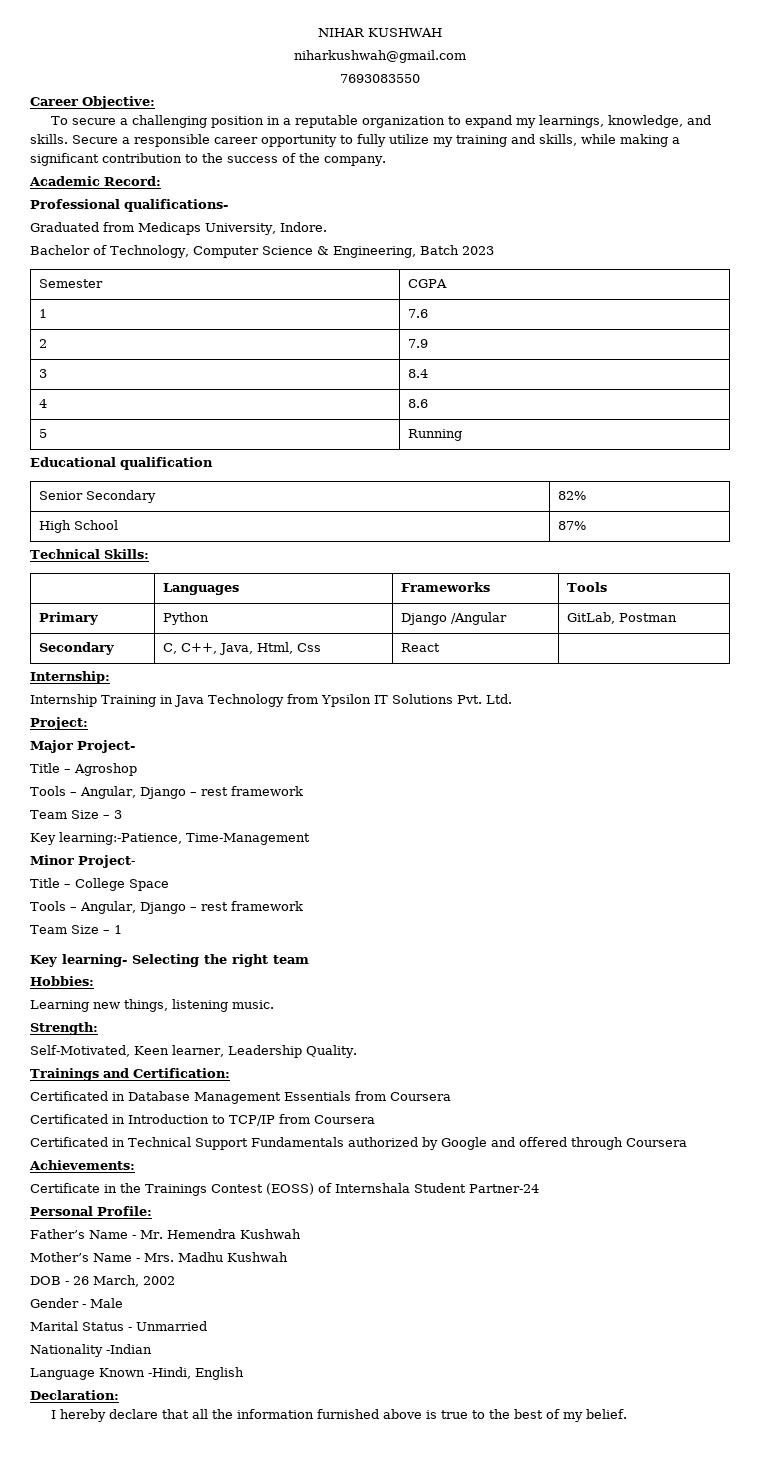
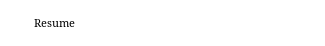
- NIHAR KUSHWAH
- niharkushwah@gmail.com
- 7693083550
- Career Objective:
- To secure a challenging position in a reputable organization to expand my learnings, knowledge, and skills. Secure a responsible career opportunity to fully utilize my training and skills, while making a significant contribution to the success of the company.
- Academic Record:
- Professional qualifications-
- Graduated from Medicaps University, Indore.
- Bachelor of Technology, Computer Science & Engineering, Batch 2023
- Semester | CGPA
- 1 | 7.6
- 2 | 7.9
- 3 | 8.4
- 4 | 8.6
- 5 | Running
- Educational qualification
- Senior Secondary | 82%
- High School | 87%
- Technical Skills:
- | Languages | Frameworks | Tools
- Primary | Python | Django /Angular | GitLab, Postman
- Secondary | C, C++, Java, Html, Css | React |
- Internship:
- Internship Training in Java Technology from Ypsilon IT Solutions Pvt. Ltd.
- Project:
- Major Project-
- Title – Agroshop
- Tools – Angular, Django – rest framework
- Team Size – 3
- Key learning:-Patience, Time-Management
- Minor Project-
- Title – College Space
- Tools – Angular, Django – rest framework
- Team Size – 1
- Key learning- Selecting the right team
- Hobbies:
- Learning new things, listening music.
- Strength:
- Self-Motivated, Keen learner, Leadership Quality.
- Trainings and Certification:
- Certificated in Database Management Essentials from Coursera
- Certificated in Introduction to TCP/IP from Coursera
- Certificated in Technical Support Fundamentals authorized by Google and offered through Coursera
- Achievements:
- Certificate in the Trainings Contest (EOSS) of Internshala Student Partner-24
- Personal Profile:
- Father’s Name - Mr. Hemendra Kushwah
- Mother’s Name - Mrs. Madhu Kushwah
- DOB - 26 March, 2002
- Gender - Male
- Marital Status - Unmarried
- Nationality -Indian
- Language Known -Hindi, English
- Declaration:
- I hereby declare that all the information furnished above is true to the best of my belief.
+ Resume

